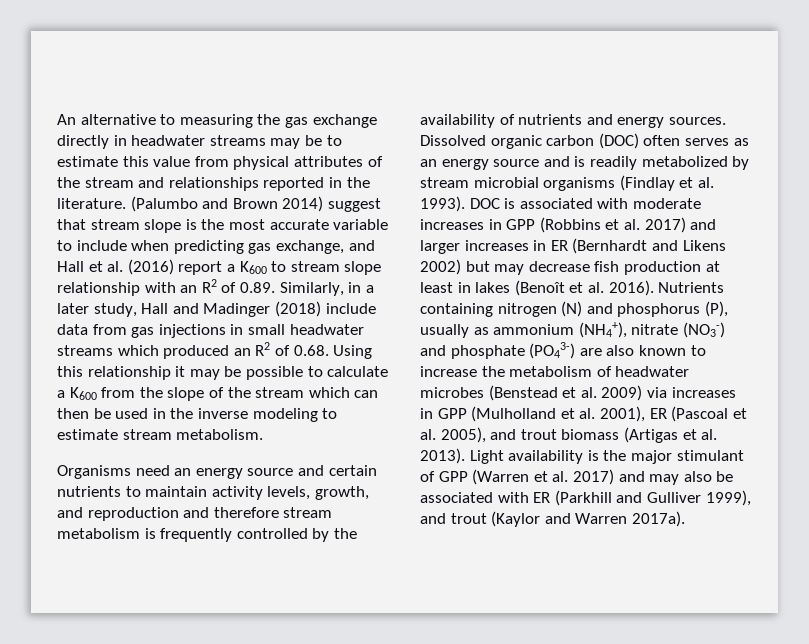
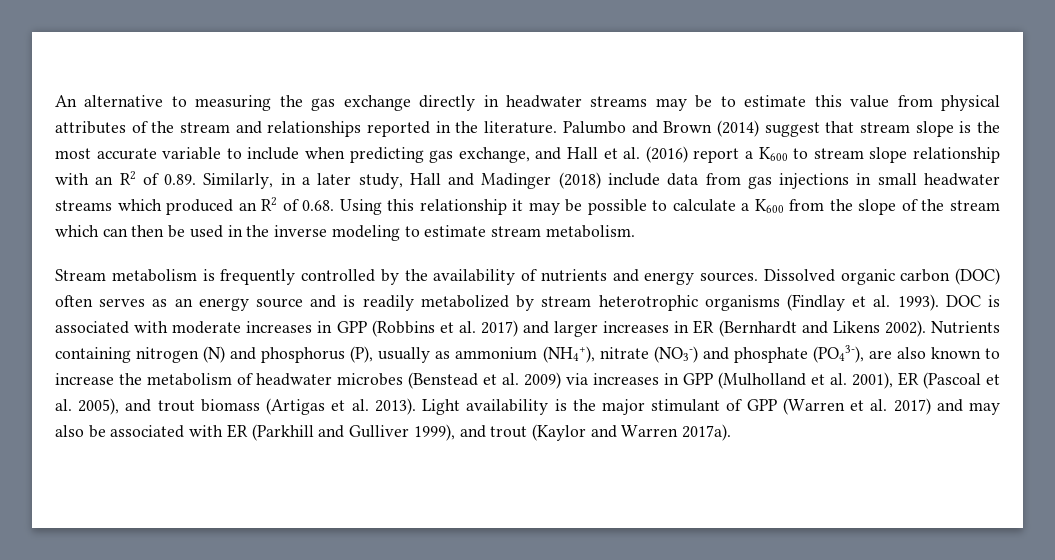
- (Palumbo and Brown 2014) suggest that stream slope is the most accurate variable to include when predicting gas exchange, and Hall et al. (2016) report a K600 to stream slope relationship with an R2 of 0.89. Similarly, in a later study, Hall and Madinger (2018) include data from gas injections in small headwater streams which produced an R2 of 0.68. Using this relationship it may be possible to calculate a K600 from the slope of the stream which can then be used in the inverse modeling to estimate stream metabolism.
+ Palumbo and Brown (2014) suggest that stream slope is the most accurate variable to include when predicting gas exchange, and Hall et al. (2016) report a K600 to stream slope relationship with an R2 of 0.89. Similarly, in a later study, Hall and Madinger (2018) include data from gas injections in small headwater streams which produced an R2 of 0.68. Using this relationship it may be possible to calculate a K600 from the slope of the stream which can then be used in the inverse modeling to estimate stream metabolism.
- Organisms need an energy source and certain nutrients to maintain activity levels, growth, and reproduction and therefore stream metabolism is frequently controlled by the availability of nutrients and energy sources.
+ Stream metabolism is frequently controlled by the availability of nutrients and energy sources.
- Dissolved organic carbon (DOC) often serves as an energy source and is readily metabolized by stream microbial organisms (Findlay et al. 1993).
+ Dissolved organic carbon (DOC) often serves as an energy source and is readily metabolized by stream heterotrophic organisms (Findlay et al. 1993).
- DOC is associated with moderate increases in GPP (Robbins et al. 2017) and larger increases in ER (Bernhardt and Likens 2002) but may decrease fish production at least in lakes (Benoît et al. 2016).
+ DOC is associated with moderate increases in GPP (Robbins et al. 2017) and larger increases in ER (Bernhardt and Likens 2002).
- Nutrients containing nitrogen (N) and phosphorus (P), usually as ammonium (NH4+), nitrate (NO3-) and phosphate (PO43-) are also known to increase the metabolism of headwater microbes (Benstead et al. 2009) via increases in GPP (Mulholland et al. 2001), ER (Pascoal et al. 2005), and trout biomass (Artigas et al. 2013).
+ Nutrients containing nitrogen (N) and phosphorus (P), usually as ammonium (NH4+), nitrate (NO3-) and phosphate (PO43-), are also known to increase the metabolism of headwater microbes (Benstead et al. 2009) via increases in GPP (Mulholland et al. 2001), ER (Pascoal et al. 2005), and trout biomass (Artigas et al. 2013).

